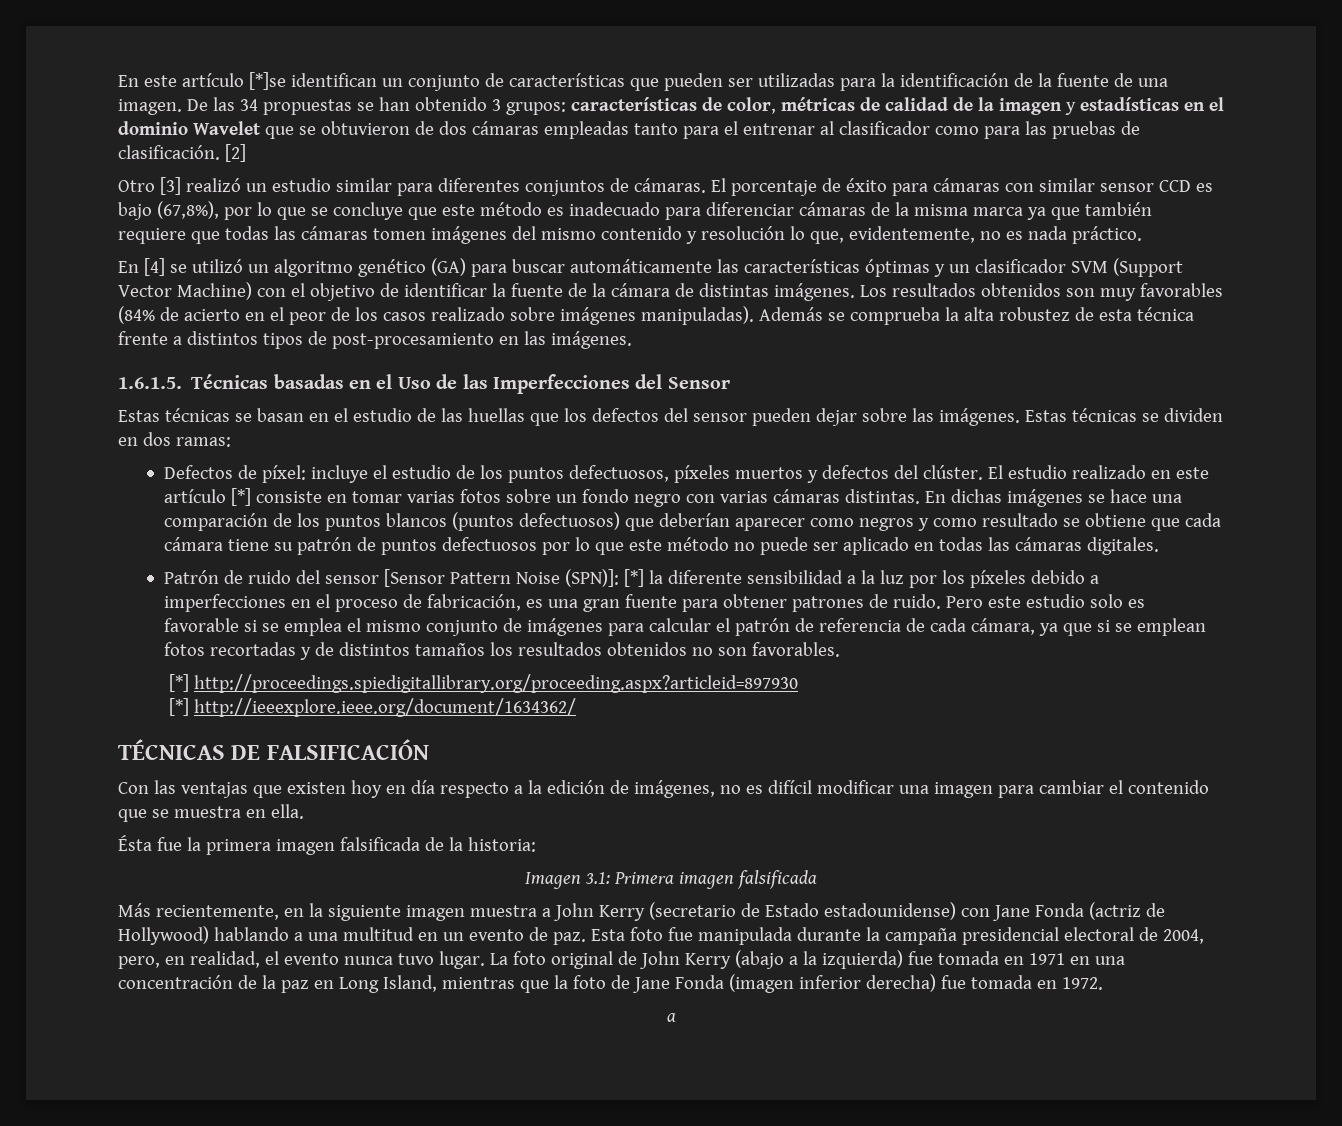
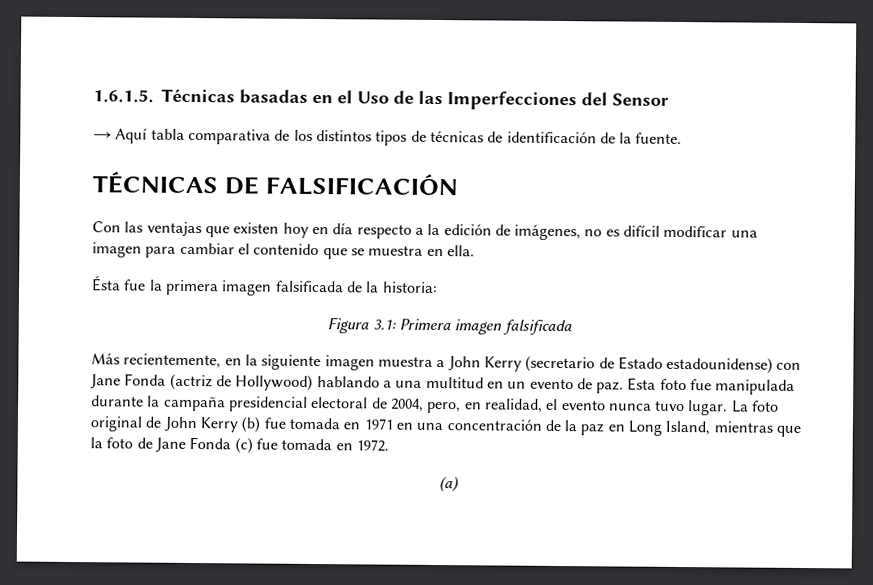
- En este artículo [*]se identifican un conjunto de características que pueden ser utilizadas para la identificación de la fuente de una imagen. De las 34 propuestas se han obtenido 3 grupos: características de color, métricas de calidad de la imagen y estadísticas en el dominio Wavelet que se obtuvieron de dos cámaras empleadas tanto para el entrenar al clasificador como para las pruebas de clasificación. [2]
- Otro [3] realizó un estudio similar para diferentes conjuntos de cámaras. El porcentaje de éxito para cámaras con similar sensor CCD es bajo (67,8%), por lo que se concluye que este método es inadecuado para diferenciar cámaras de la misma marca ya que también requiere que todas las cámaras tomen imágenes del mismo contenido y resolución lo que, evidentemente, no es nada práctico.
- En [4] se utilizó un algoritmo genético (GA) para buscar automáticamente las características óptimas y un clasificador SVM (Support Vector Machine) con el objetivo de identificar la fuente de la cámara de distintas imágenes. Los resultados obtenidos son muy favorables (84% de acierto en el peor de los casos realizado sobre imágenes manipuladas). Además se comprueba la alta robustez de esta técnica frente a distintos tipos de post-procesamiento en las imágenes.
- Estas técnicas se basan en el estudio de las huellas que los defectos del sensor pueden dejar sobre las imágenes. Estas técnicas se dividen en dos ramas:
- Defectos de píxel: incluye el estudio de los puntos defectuosos, píxeles muertos y defectos del clúster. El estudio realizado en este artículo [*] consiste en tomar varias fotos sobre un fondo negro con varias cámaras distintas. En dichas imágenes se hace una comparación de los puntos blancos (puntos defectuosos) que deberían aparecer como negros y como resultado se obtiene que cada cámara tiene su patrón de puntos defectuosos por lo que este método no puede ser aplicado en todas las cámaras digitales.
- Patrón de ruido del sensor [Sensor Pattern Noise (SPN)]: [*] la diferente sensibilidad a la luz por los píxeles debido a imperfecciones en el proceso de fabricación, es una gran fuente para obtener patrones de ruido. Pero este estudio solo es favorable si se emplea el mismo conjunto de imágenes para calcular el patrón de referencia de cada cámara, ya que si se emplean fotos recortadas y de distintos tamaños los resultados obtenidos no son favorables.
- [*] http://proceedings.spiedigitallibrary.org/proceeding.aspx?articleid=897930
- [*] http://ieeexplore.ieee.org/document/1634362/
+ → Aquí tabla comparativa de los distintos tipos de técnicas de identificación de la fuente.
- Imagen 3.1: Primera imagen falsificada
+ Figura 3.1: Primera imagen falsificada
- La foto original de John Kerry (abajo a la izquierda) fue tomada en 1971 en una concentración de la paz en Long Island, mientras que la foto de Jane Fonda (imagen inferior derecha) fue tomada en 1972.
- a
+ La foto original de John Kerry (b) fue tomada en 1971 en una concentración de la paz en Long Island, mientras que la foto de Jane Fonda (c) fue tomada en 1972.
+ (a)

